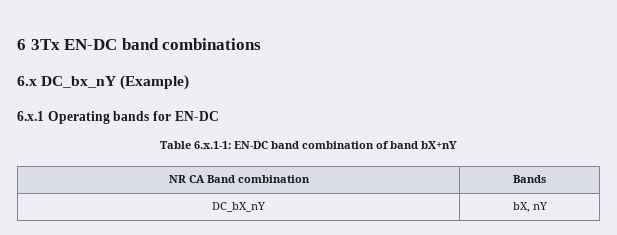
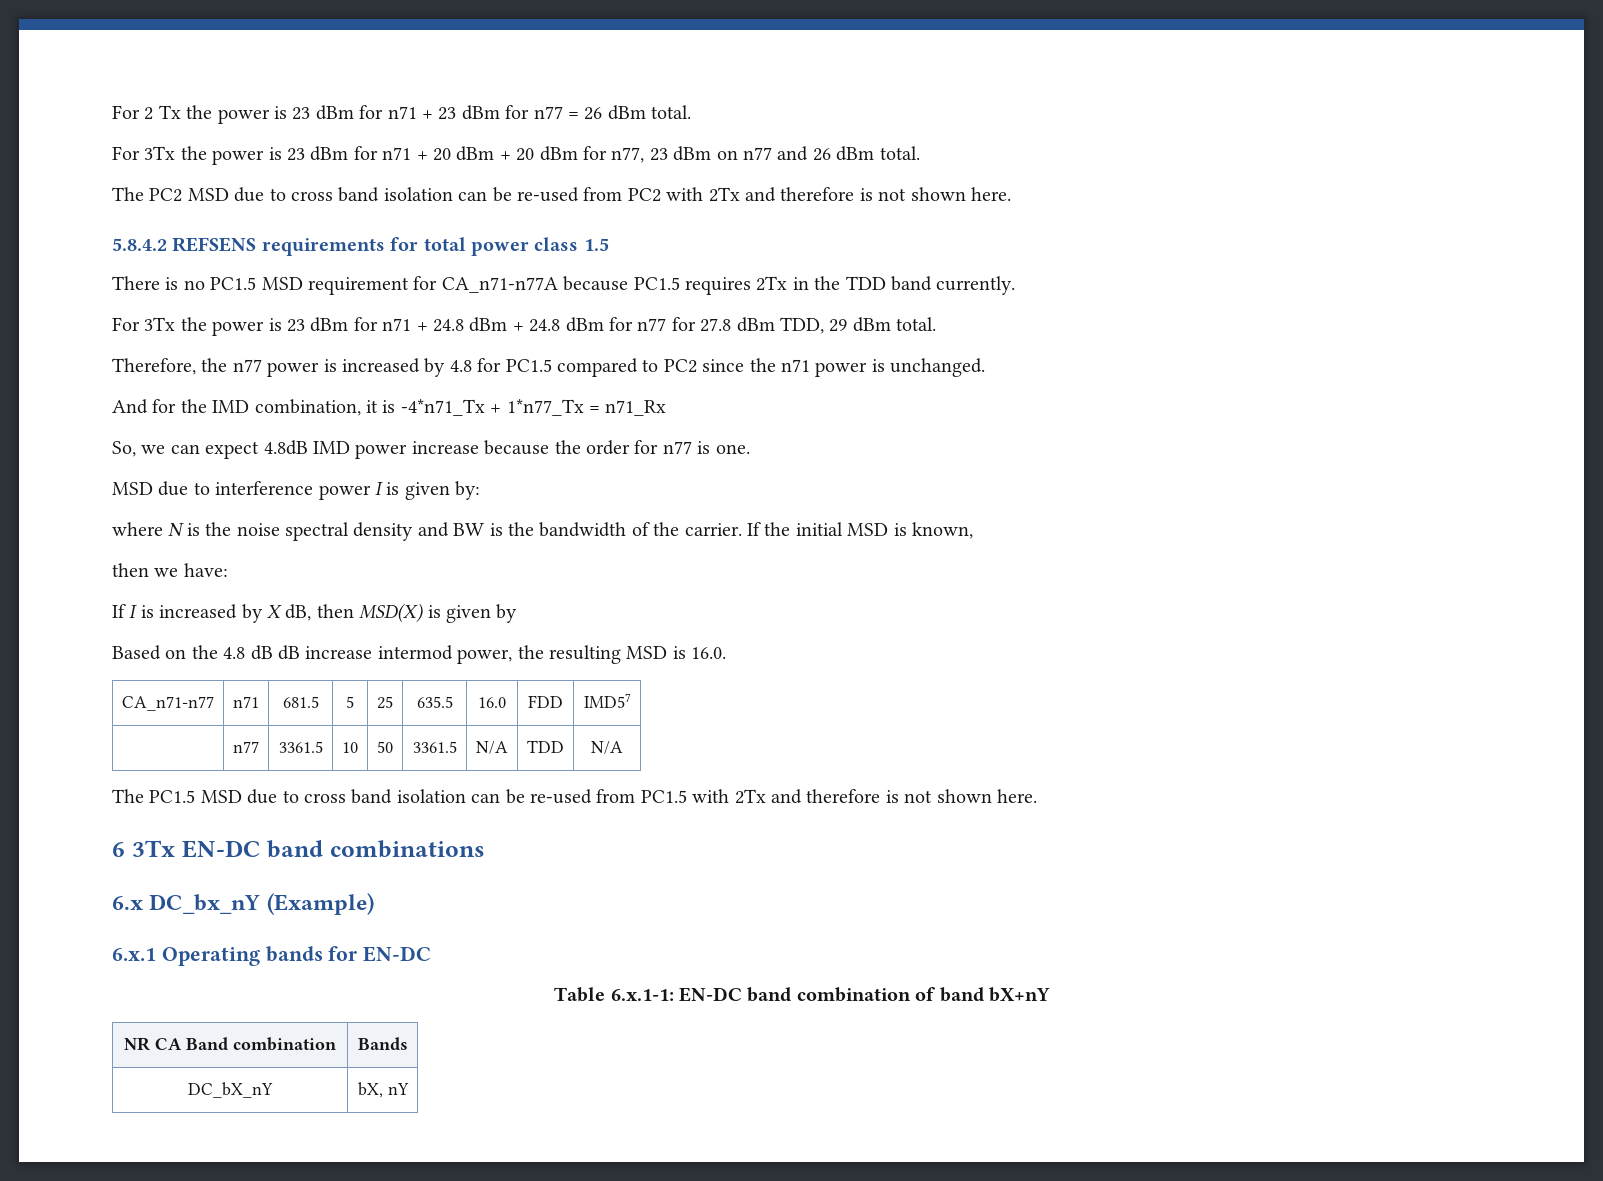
+ For 2 Tx the power is 23 dBm for n71 + 23 dBm for n77 = 26 dBm total.
+ For 3Tx the power is 23 dBm for n71 + 20 dBm + 20 dBm for n77, 23 dBm on n77 and 26 dBm total.
+ The PC2 MSD due to cross band isolation can be re-used from PC2 with 2Tx and therefore is not shown here.
+ 5.8.4.2 REFSENS requirements for total power class 1.5
+ There is no PC1.5 MSD requirement for CA_n71-n77A because PC1.5 requires 2Tx in the TDD band currently.
+ For 3Tx the power is 23 dBm for n71 + 24.8 dBm + 24.8 dBm for n77 for 27.8 dBm TDD, 29 dBm total.
+ Therefore, the n77 power is increased by 4.8 for PC1.5 compared to PC2 since the n71 power is unchanged.
+ And for the IMD combination, it is -4*n71_Tx + 1*n77_Tx = n71_Rx
+ So, we can expect 4.8dB IMD power increase because the order for n77 is one.
+ MSD due to interference power I is given by:
+ where N is the noise spectral density and BW is the bandwidth of the carrier. If the initial MSD is known,
+ then we have:
+ If I is increased by X dB, then MSD(X) is given by
+ Based on the 4.8 dB dB increase intermod power, the resulting MSD is 16.0.
+ CA_n71-n77 | n71 | 681.5 | 5 | 25 | 635.5 | 16.0 | FDD | IMD57
+ | n77 | 3361.5 | 10 | 50 | 3361.5 | N/A | TDD | N/A
+ The PC1.5 MSD due to cross band isolation can be re-used from PC1.5 with 2Tx and therefore is not shown here.

